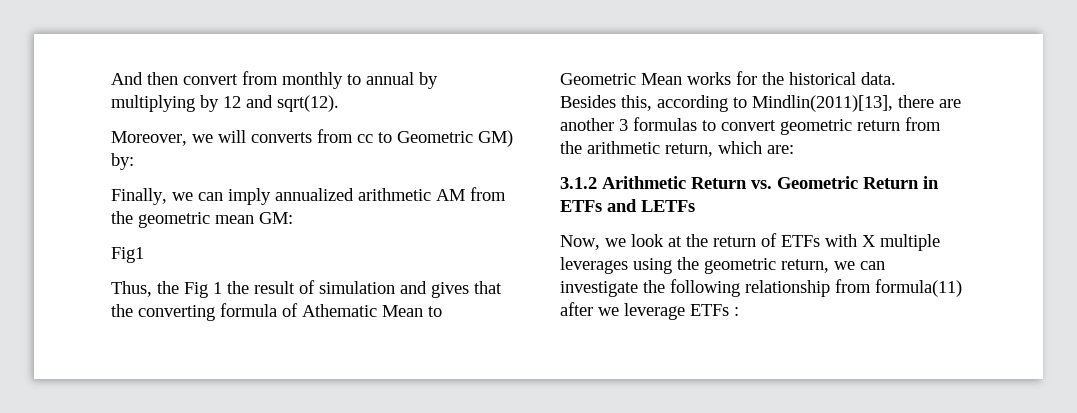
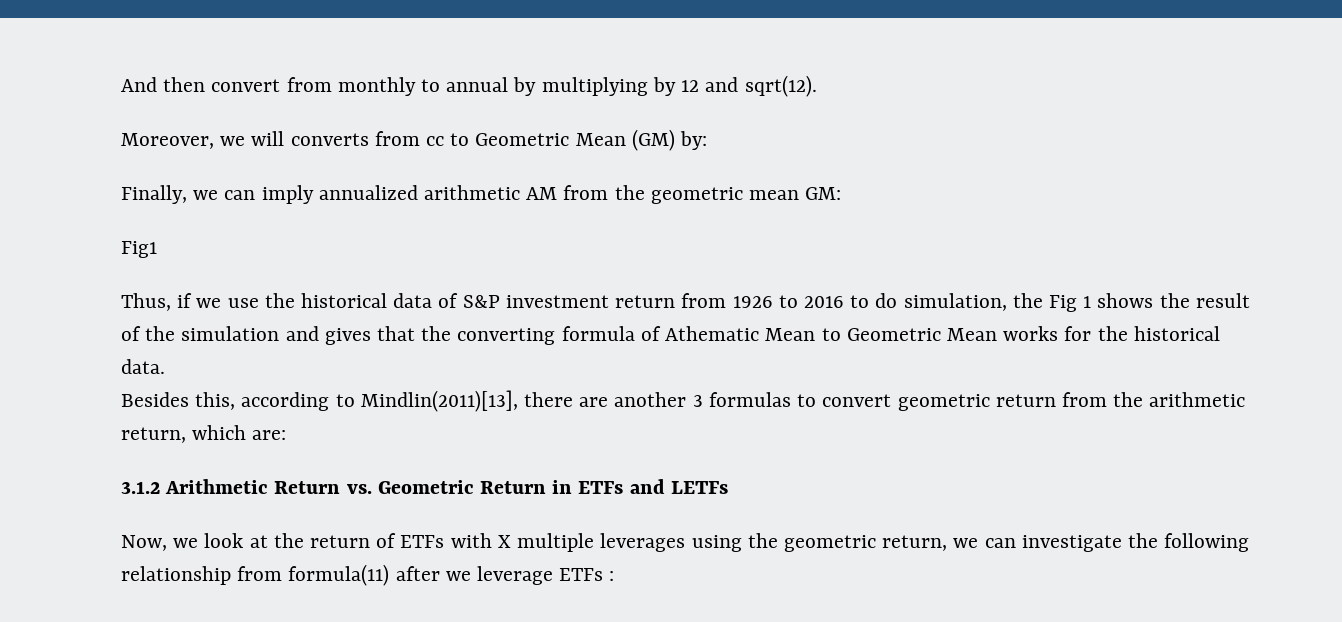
- Moreover, we will converts from cc to Geometric GM) by:
+ Moreover, we will converts from cc to Geometric Mean (GM) by:
- Thus, the Fig 1 the result of simulation and gives that the converting formula of Athematic Mean to Geometric Mean works for the historical data.
+ Thus, if we use the historical data of S&P investment return from 1926 to 2016 to do simulation, the Fig 1 shows the result of the simulation and gives that the converting formula of Athematic Mean to Geometric Mean works for the historical data.

